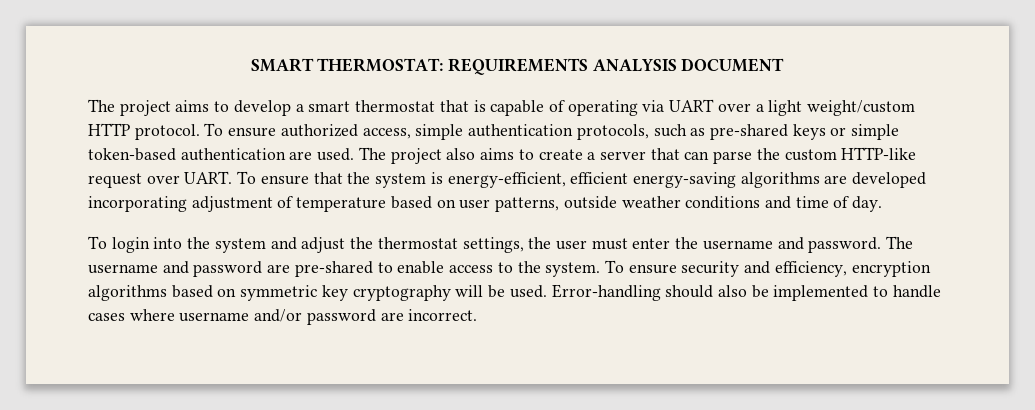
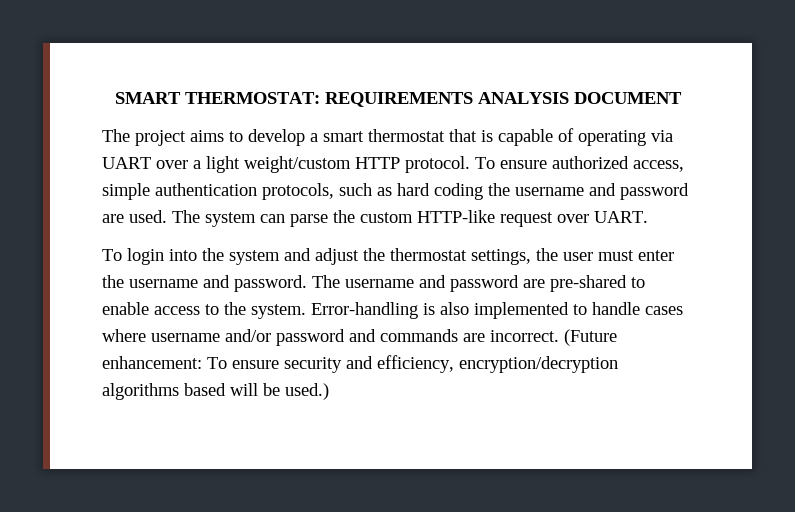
- To ensure authorized access, simple authentication protocols, such as pre-shared keys or simple token-based authentication are used. The project also aims to create a server that can parse the custom HTTP-like request over UART. To ensure that the system is energy-efficient, efficient energy-saving algorithms are developed incorporating adjustment of temperature based on user patterns, outside weather conditions and time of day.
+ To ensure authorized access, simple authentication protocols, such as hard coding the username and password are used. The system can parse the custom HTTP-like request over UART.
- To ensure security and efficiency, encryption algorithms based on symmetric key cryptography will be used. Error-handling should also be implemented to handle cases where username and/or password are incorrect.
+ Error-handling is also implemented to handle cases where username and/or password and commands are incorrect. (Future enhancement: To ensure security and efficiency, encryption/decryption algorithms based will be used.)

